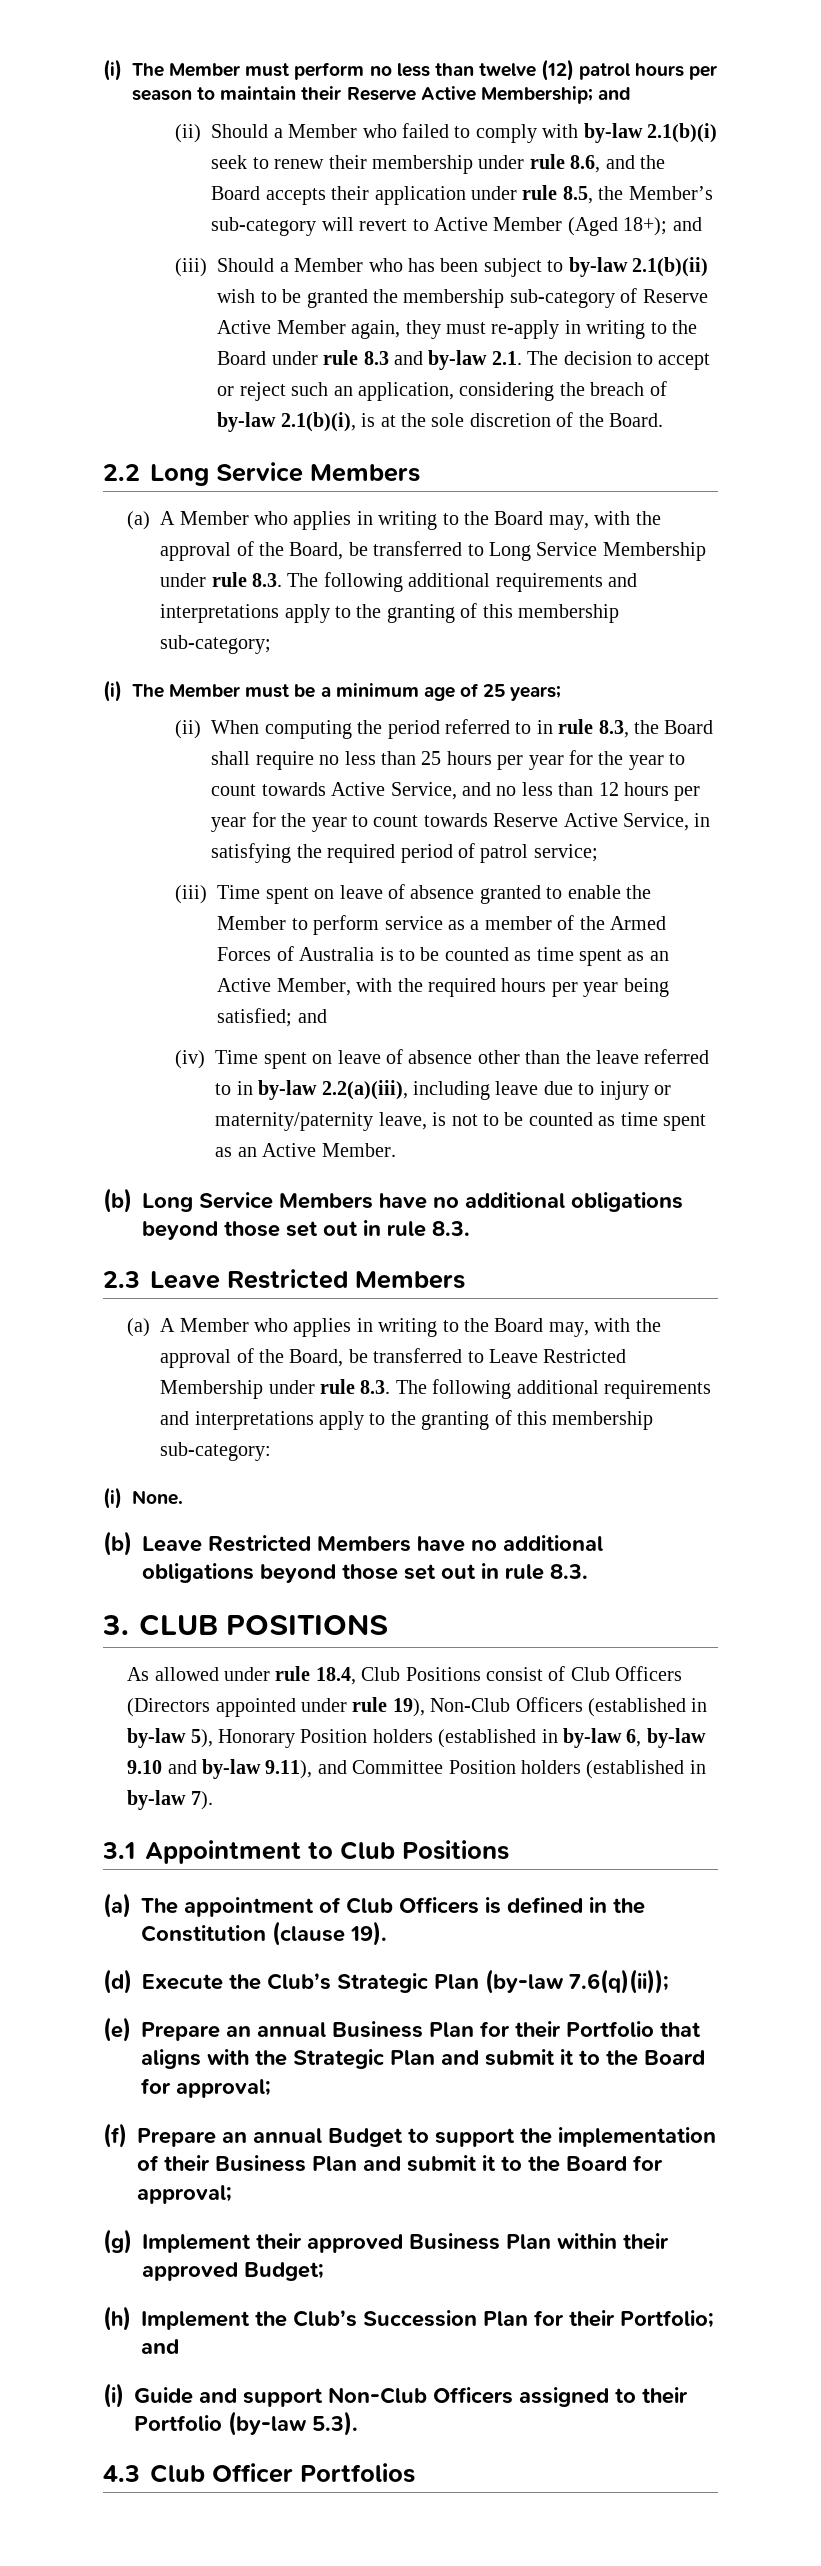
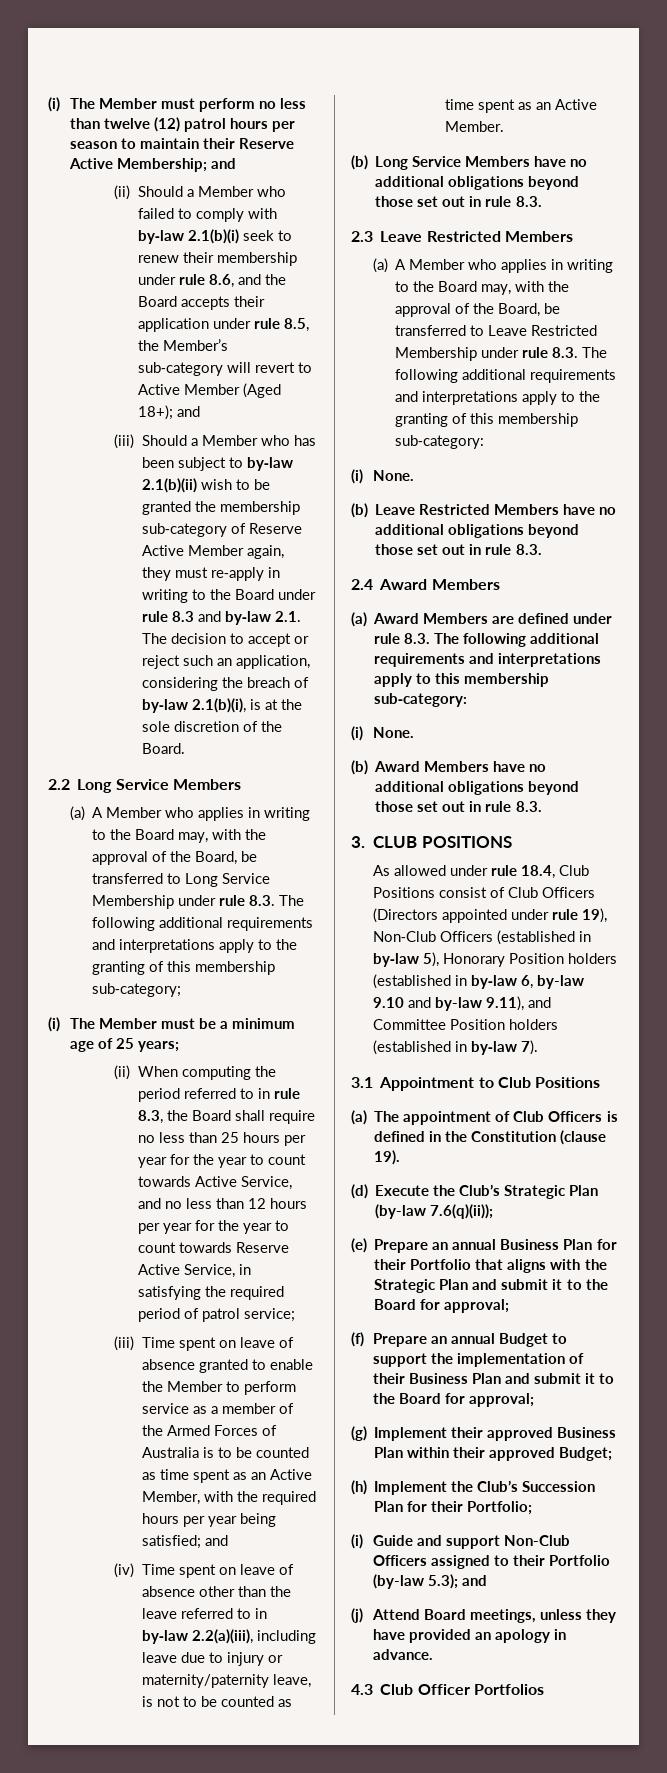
+ 2.4 Award Members
+ (a) Award Members are defined under rule 8.3. The following additional requirements and interpretations apply to this membership sub‑category:
+ (i) None.
+ (b) Award Members have no additional obligations beyond those set out in rule 8.3.
- (h) Implement the Club’s Succession Plan for their Portfolio; and
+ (h) Implement the Club’s Succession Plan for their Portfolio;
- (i) Guide and support Non-Club Officers assigned to their Portfolio (by-law 5.3).
+ (i) Guide and support Non-Club Officers assigned to their Portfolio (by-law 5.3); and
+ (j) Attend Board meetings, unless they have provided an apology in advance.

